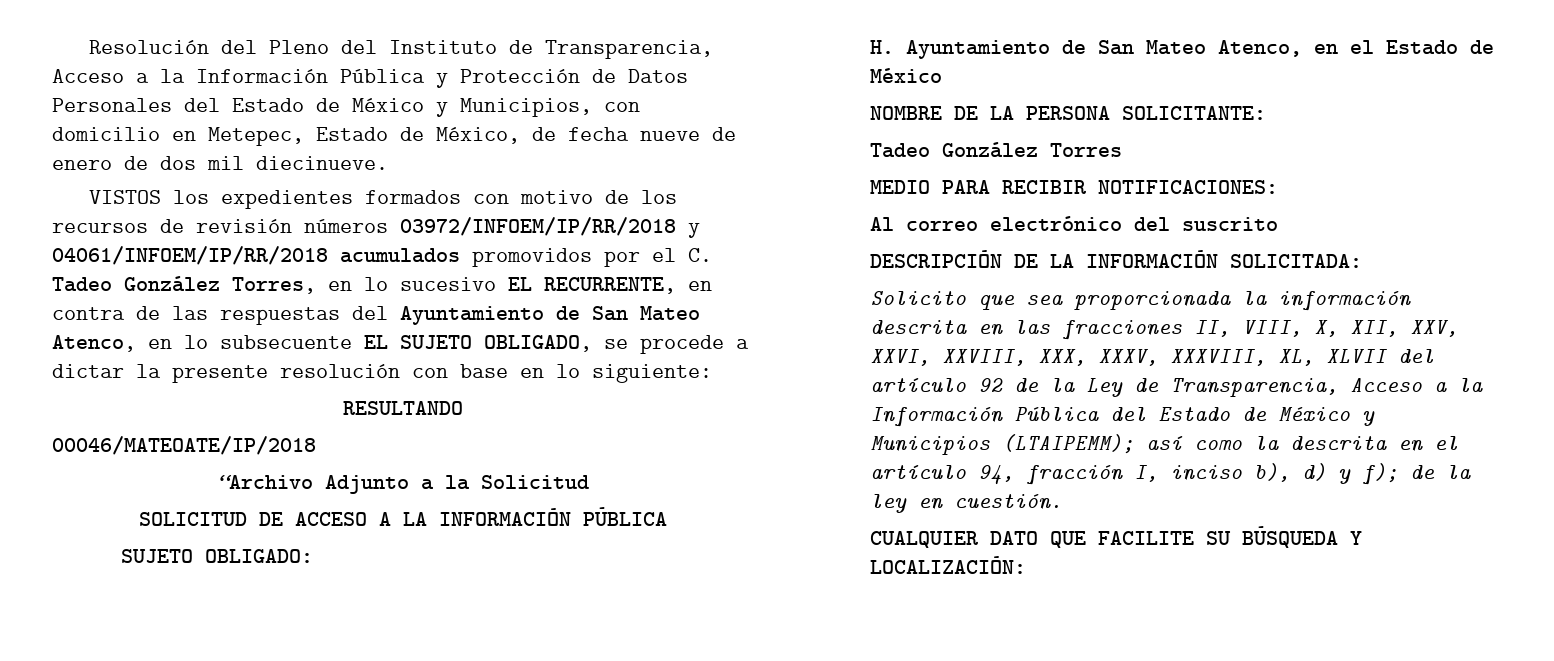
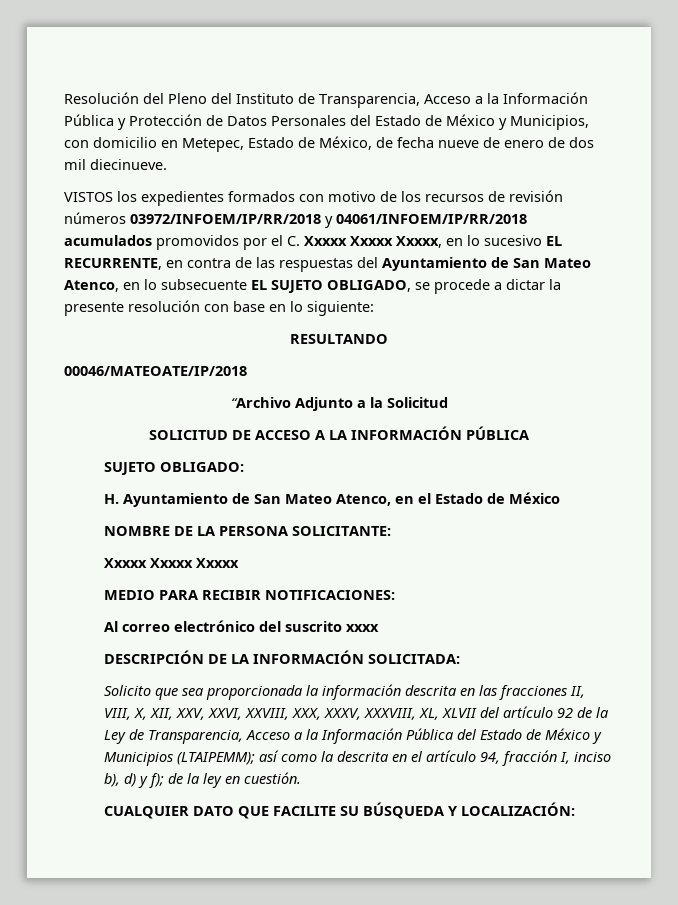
- VISTOS los expedientes formados con motivo de los recursos de revisión números 03972/INFOEM/IP/RR/2018 y 04061/INFOEM/IP/RR/2018 acumulados promovidos por el C. Tadeo González Torres, en lo sucesivo EL RECURRENTE, en contra de las respuestas del Ayuntamiento de San Mateo Atenco, en lo subsecuente EL SUJETO OBLIGADO, se procede a dictar la presente resolución con base en lo siguiente:
+ VISTOS los expedientes formados con motivo de los recursos de revisión números 03972/INFOEM/IP/RR/2018 y 04061/INFOEM/IP/RR/2018 acumulados promovidos por el C. Xxxxx Xxxxx Xxxxx, en lo sucesivo EL RECURRENTE, en contra de las respuestas del Ayuntamiento de San Mateo Atenco, en lo subsecuente EL SUJETO OBLIGADO, se procede a dictar la presente resolución con base en lo siguiente:
- Tadeo González Torres
+ Xxxxx Xxxxx Xxxxx
- Al correo electrónico del suscrito
+ Al correo electrónico del suscrito xxxx

